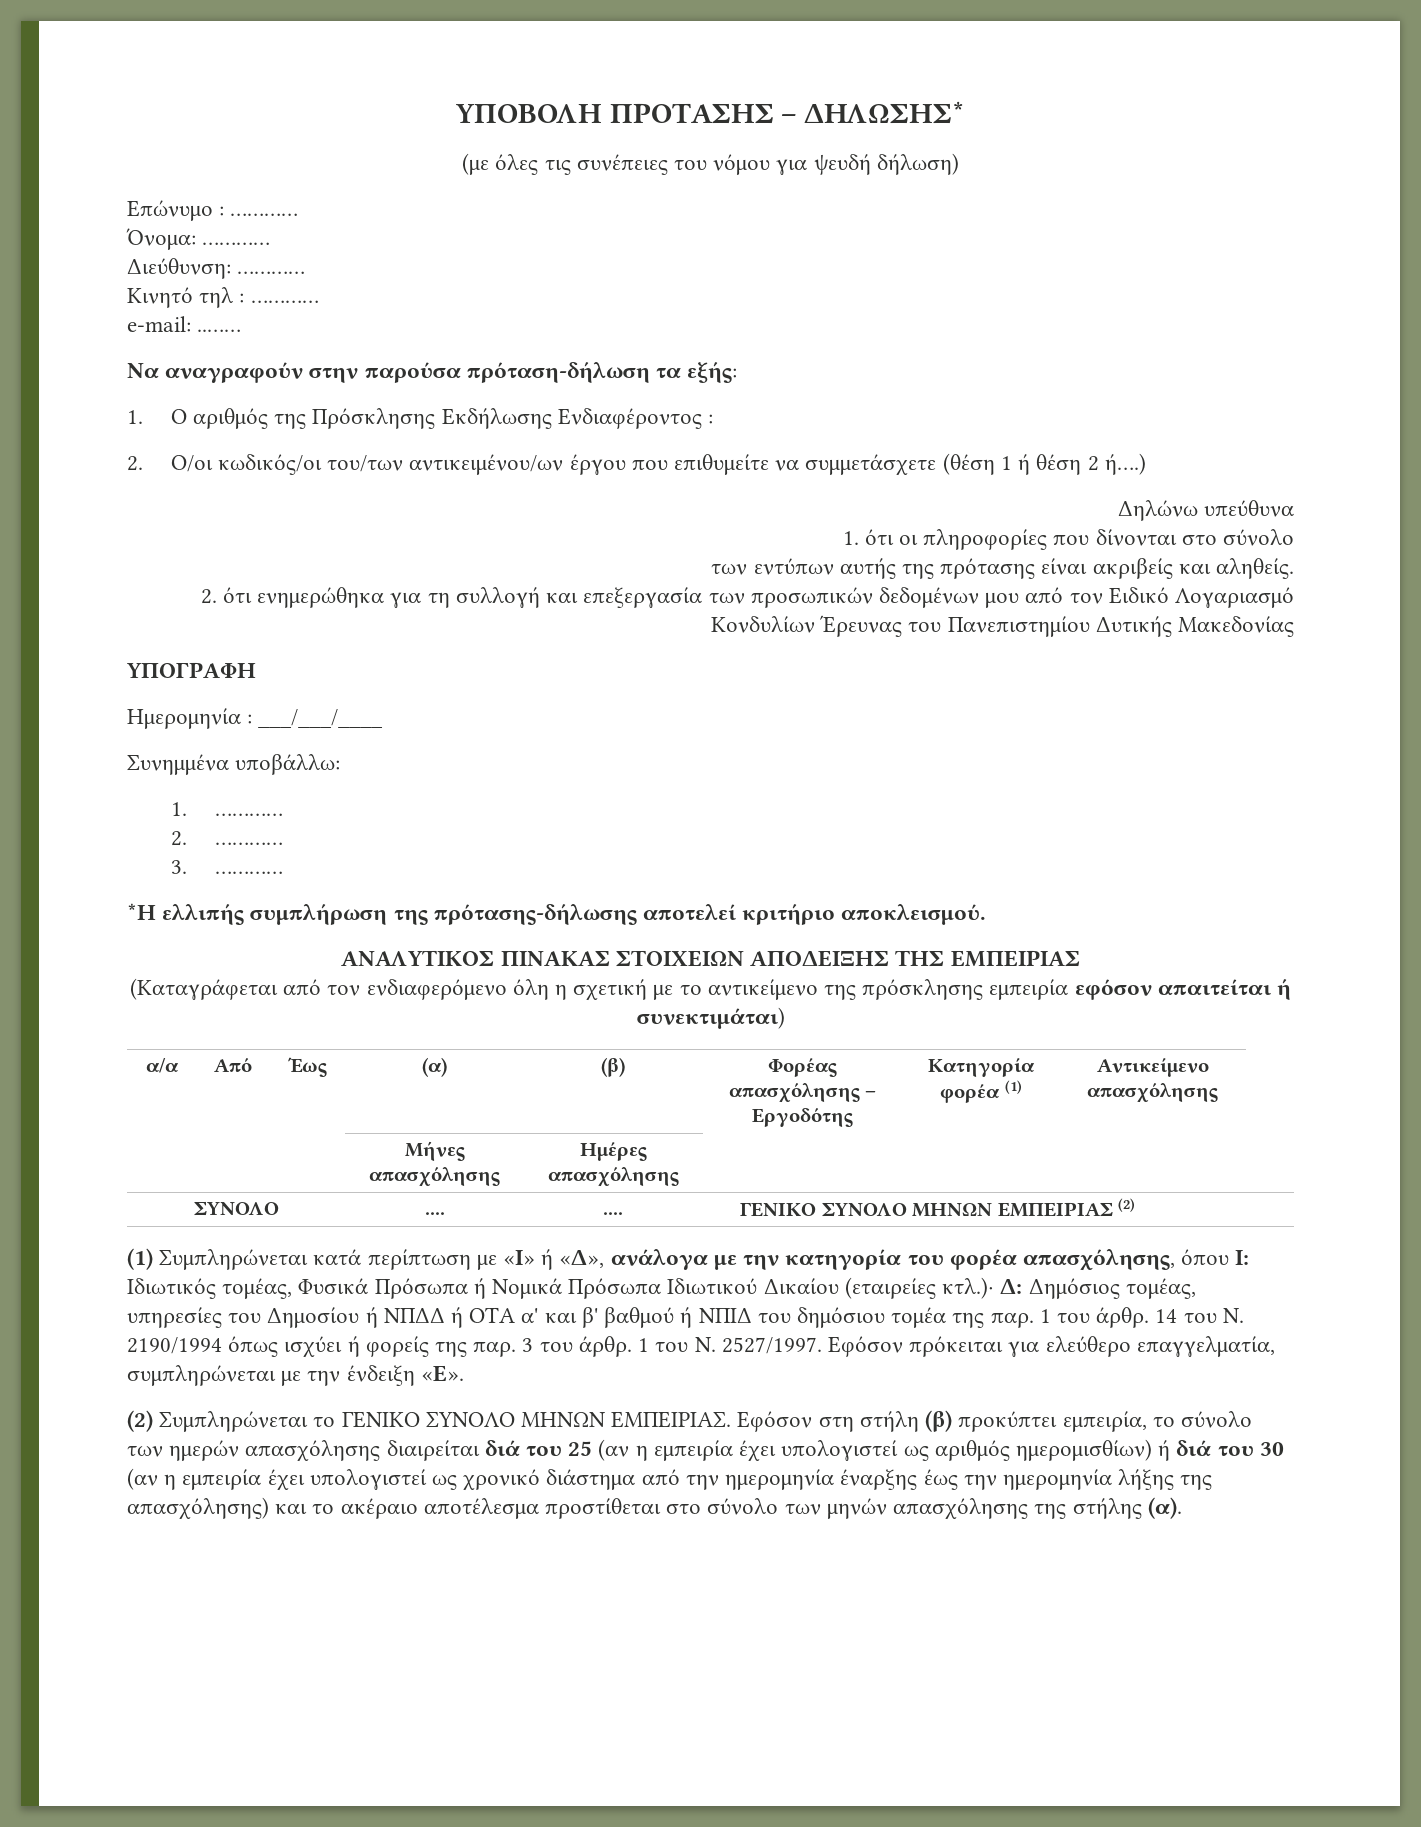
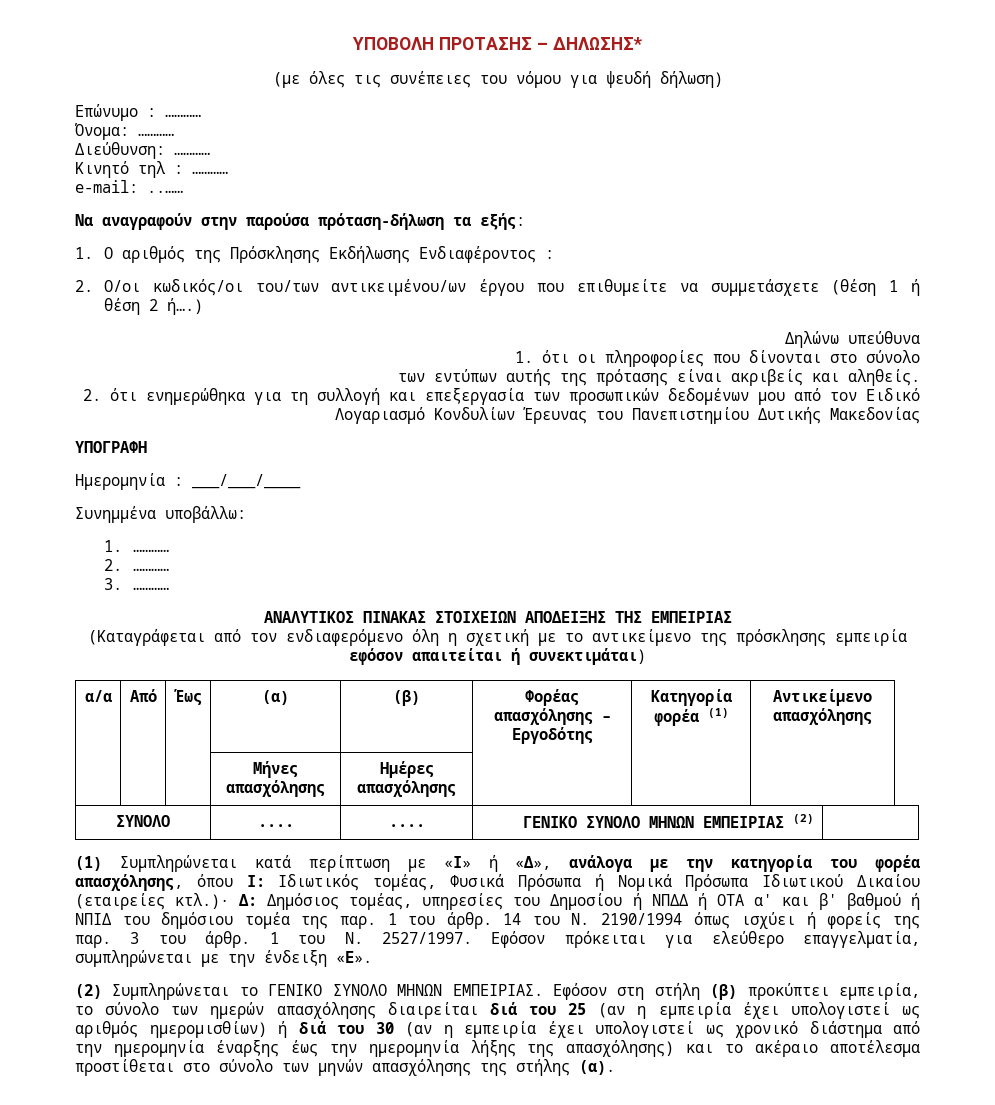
- *Η ελλιπής συμπλήρωση της πρότασης-δήλωσης αποτελεί κριτήριο αποκλεισμού.

